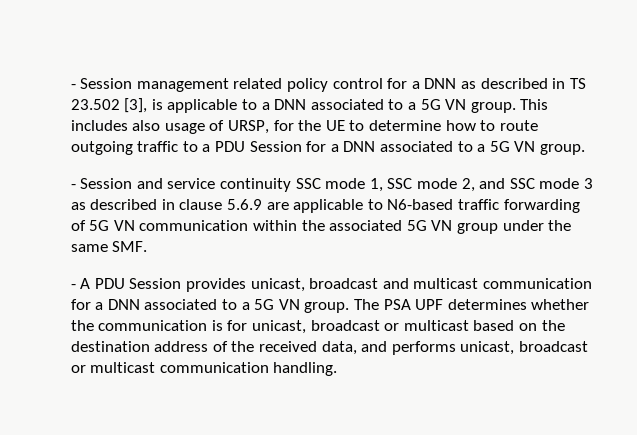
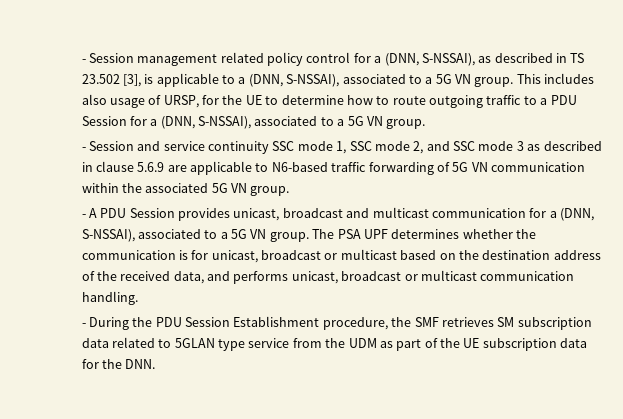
- - Session management related policy control for a DNN as described in TS 23.502 [3], is applicable to a DNN associated to a 5G VN group.
+ - Session management related policy control for a (DNN, S-NSSAI), as described in TS 23.502 [3], is applicable to a (DNN, S-NSSAI), associated to a 5G VN group.
- This includes also usage of URSP, for the UE to determine how to route outgoing traffic to a PDU Session for a DNN associated to a 5G VN group.
+ This includes also usage of URSP, for the UE to determine how to route outgoing traffic to a PDU Session for a (DNN, S-NSSAI), associated to a 5G VN group.
- - Session and service continuity SSC mode 1, SSC mode 2, and SSC mode 3 as described in clause 5.6.9 are applicable to N6-based traffic forwarding of 5G VN communication within the associated 5G VN group under the same SMF.
+ - Session and service continuity SSC mode 1, SSC mode 2, and SSC mode 3 as described in clause 5.6.9 are applicable to N6-based traffic forwarding of 5G VN communication within the associated 5G VN group.
- - A PDU Session provides unicast, broadcast and multicast communication for a DNN associated to a 5G VN group.
+ - A PDU Session provides unicast, broadcast and multicast communication for a (DNN, S-NSSAI), associated to a 5G VN group.
+ - During the PDU Session Establishment procedure, the SMF retrieves SM subscription data related to 5GLAN type service from the UDM as part of the UE subscription data for the DNN.

